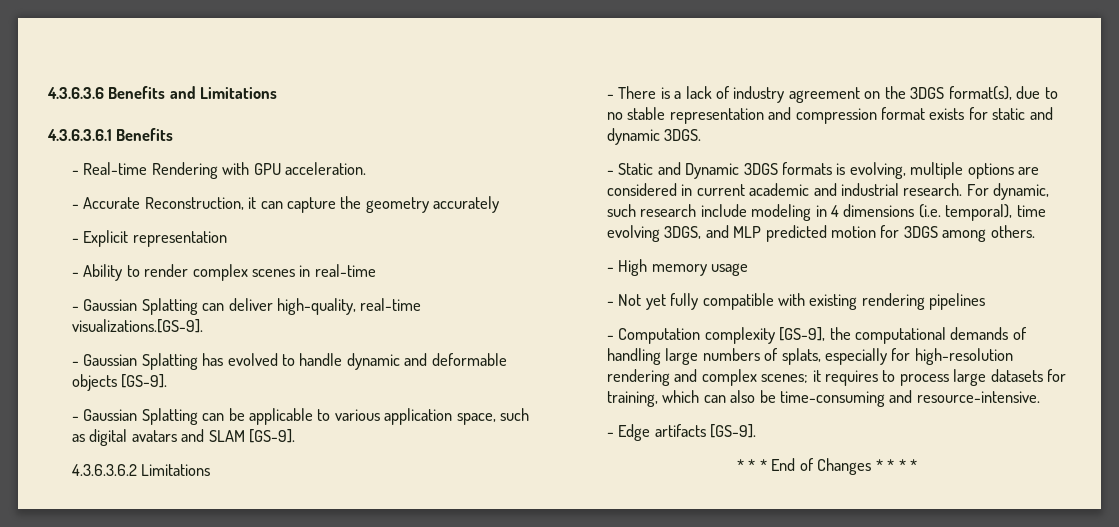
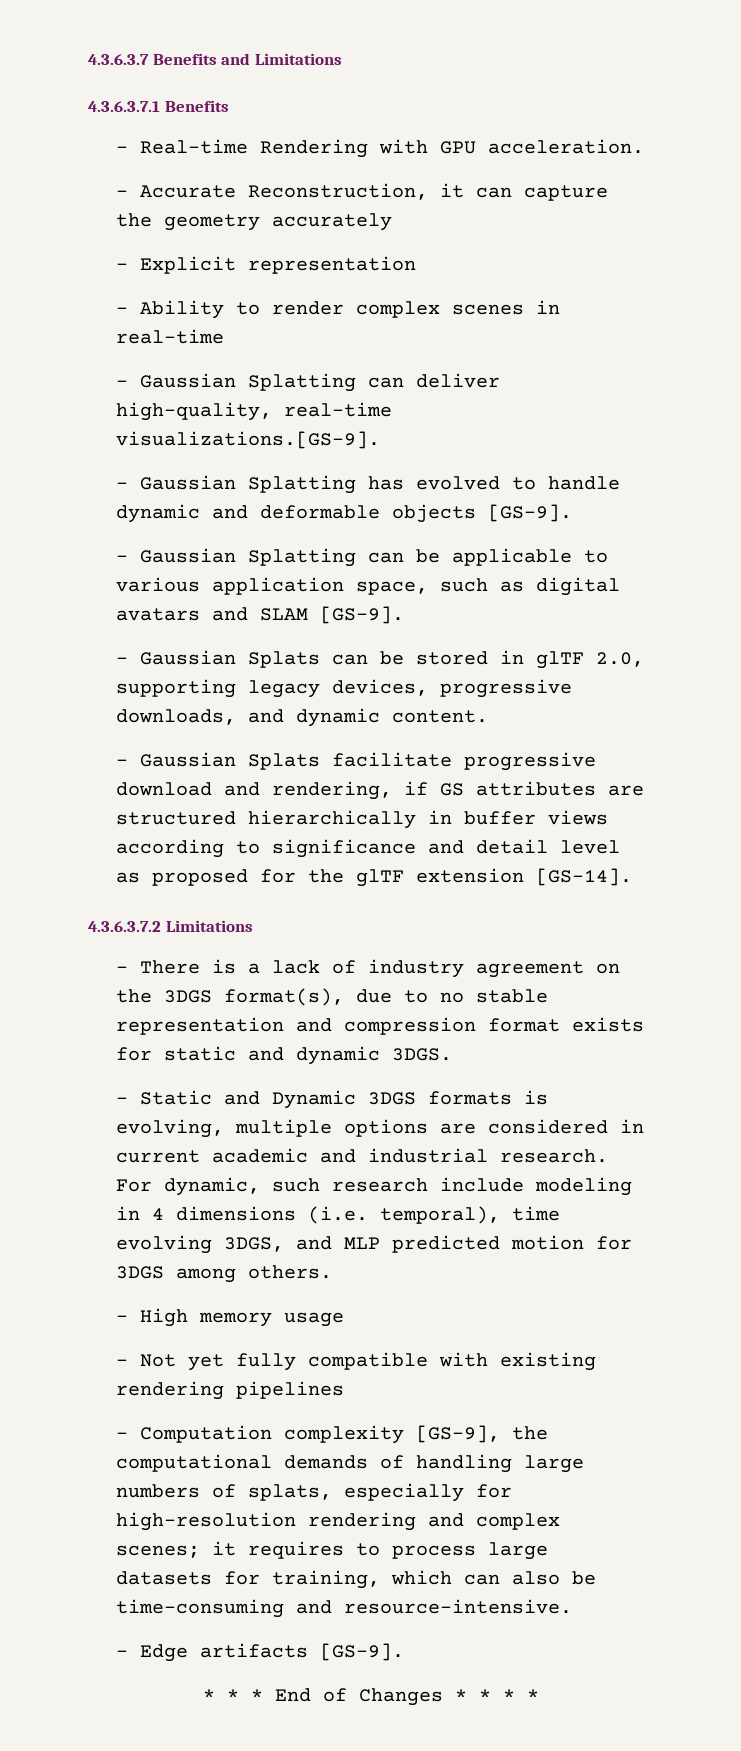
- 4.3.6.3.6 Benefits and Limitations
+ 4.3.6.3.7 Benefits and Limitations
- 4.3.6.3.6.1 Benefits
+ 4.3.6.3.7.1 Benefits
- 4.3.6.3.6.2 Limitations
+ - Gaussian Splats can be stored in glTF 2.0, supporting legacy devices, progressive downloads, and dynamic content.
+ - Gaussian Splats facilitate progressive download and rendering, if GS attributes are structured hierarchically in buffer views according to significance and detail level as proposed for the glTF extension [GS-14].
+ 4.3.6.3.7.2 Limitations

